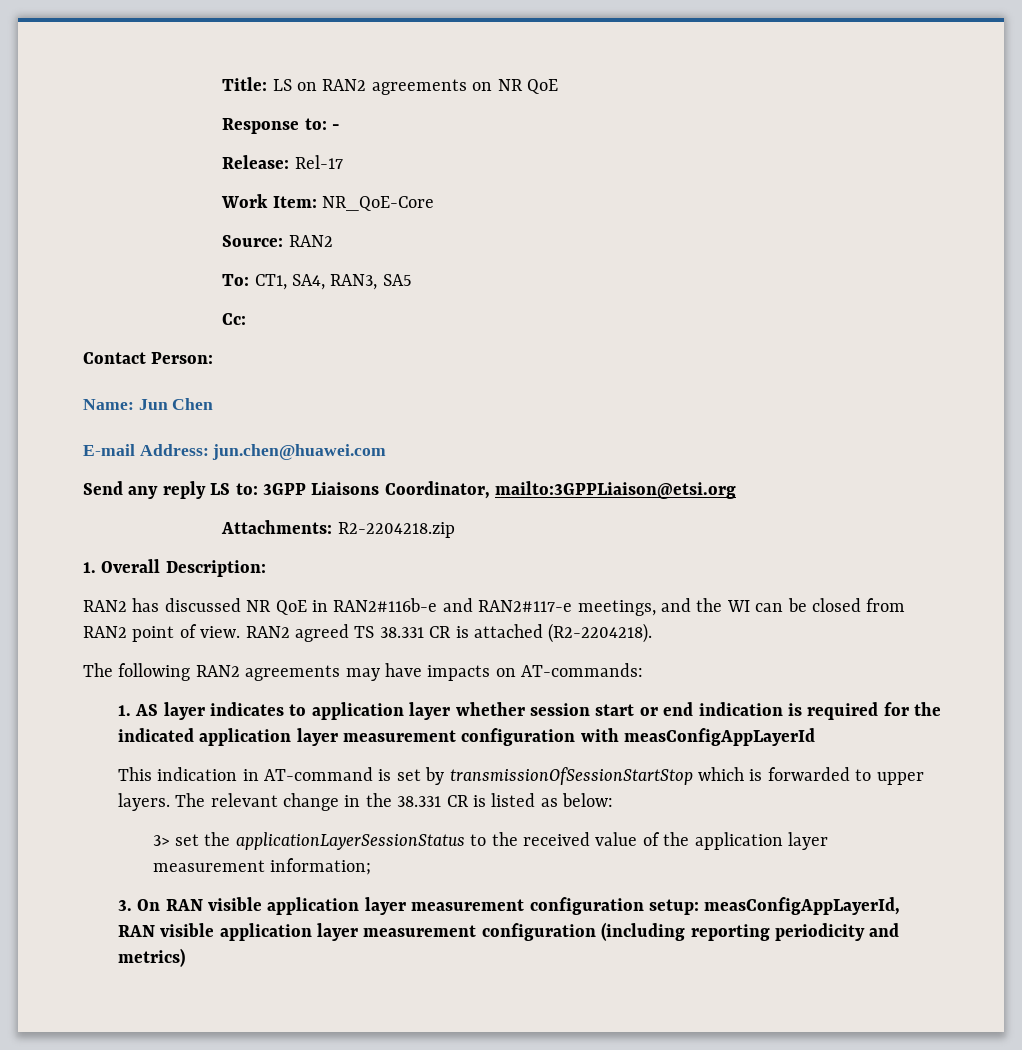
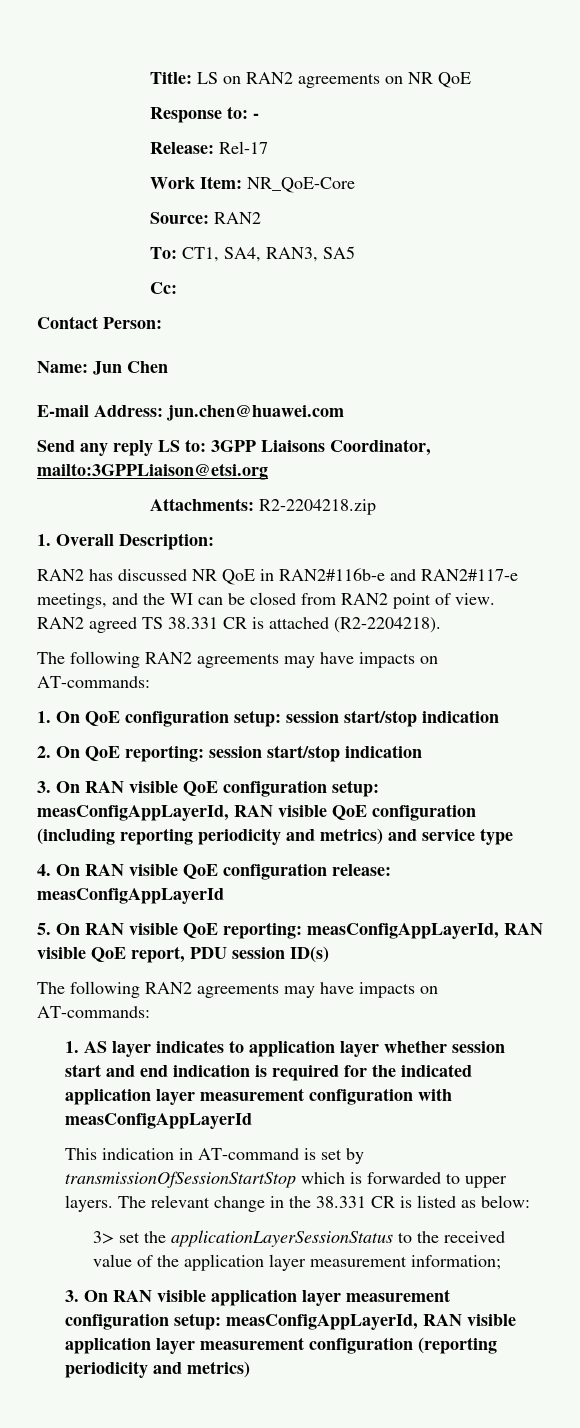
+ 1. On QoE configuration setup: session start/stop indication
+ 2. On QoE reporting: session start/stop indication
+ 3. On RAN visible QoE configuration setup: measConfigAppLayerId, RAN visible QoE configuration (including reporting periodicity and metrics) and service type
+ 4. On RAN visible QoE configuration release: measConfigAppLayerId
+ 5. On RAN visible QoE reporting: measConfigAppLayerId, RAN visible QoE report, PDU session ID(s)
+ The following RAN2 agreements may have impacts on AT-commands:
- 1. AS layer indicates to application layer whether session start or end indication is required for the indicated application layer measurement configuration with measConfigAppLayerId
+ 1. AS layer indicates to application layer whether session start and end indication is required for the indicated application layer measurement configuration with measConfigAppLayerId
- 3. On RAN visible application layer measurement configuration setup: measConfigAppLayerId, RAN visible application layer measurement configuration (including reporting periodicity and metrics)
+ 3. On RAN visible application layer measurement configuration setup: measConfigAppLayerId, RAN visible application layer measurement configuration (reporting periodicity and metrics)

